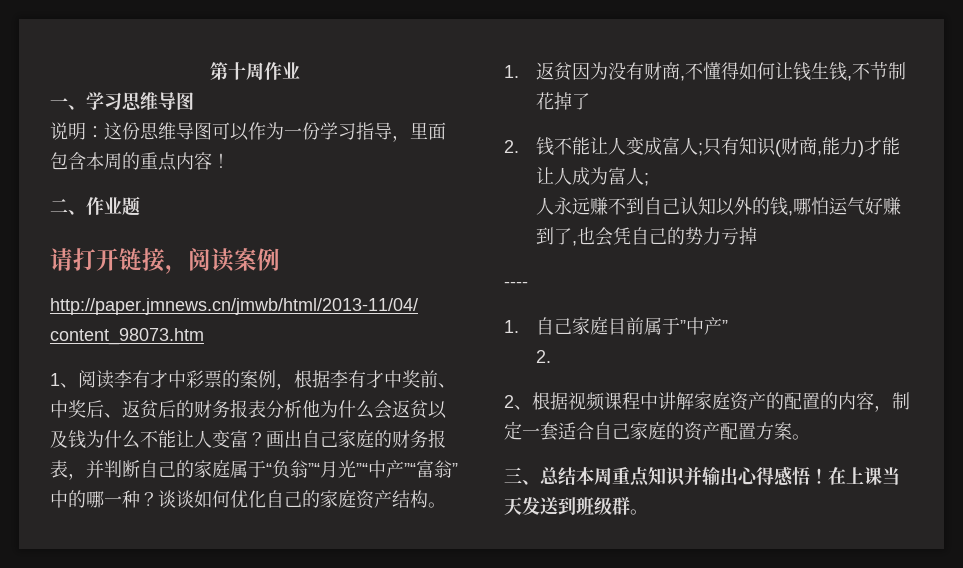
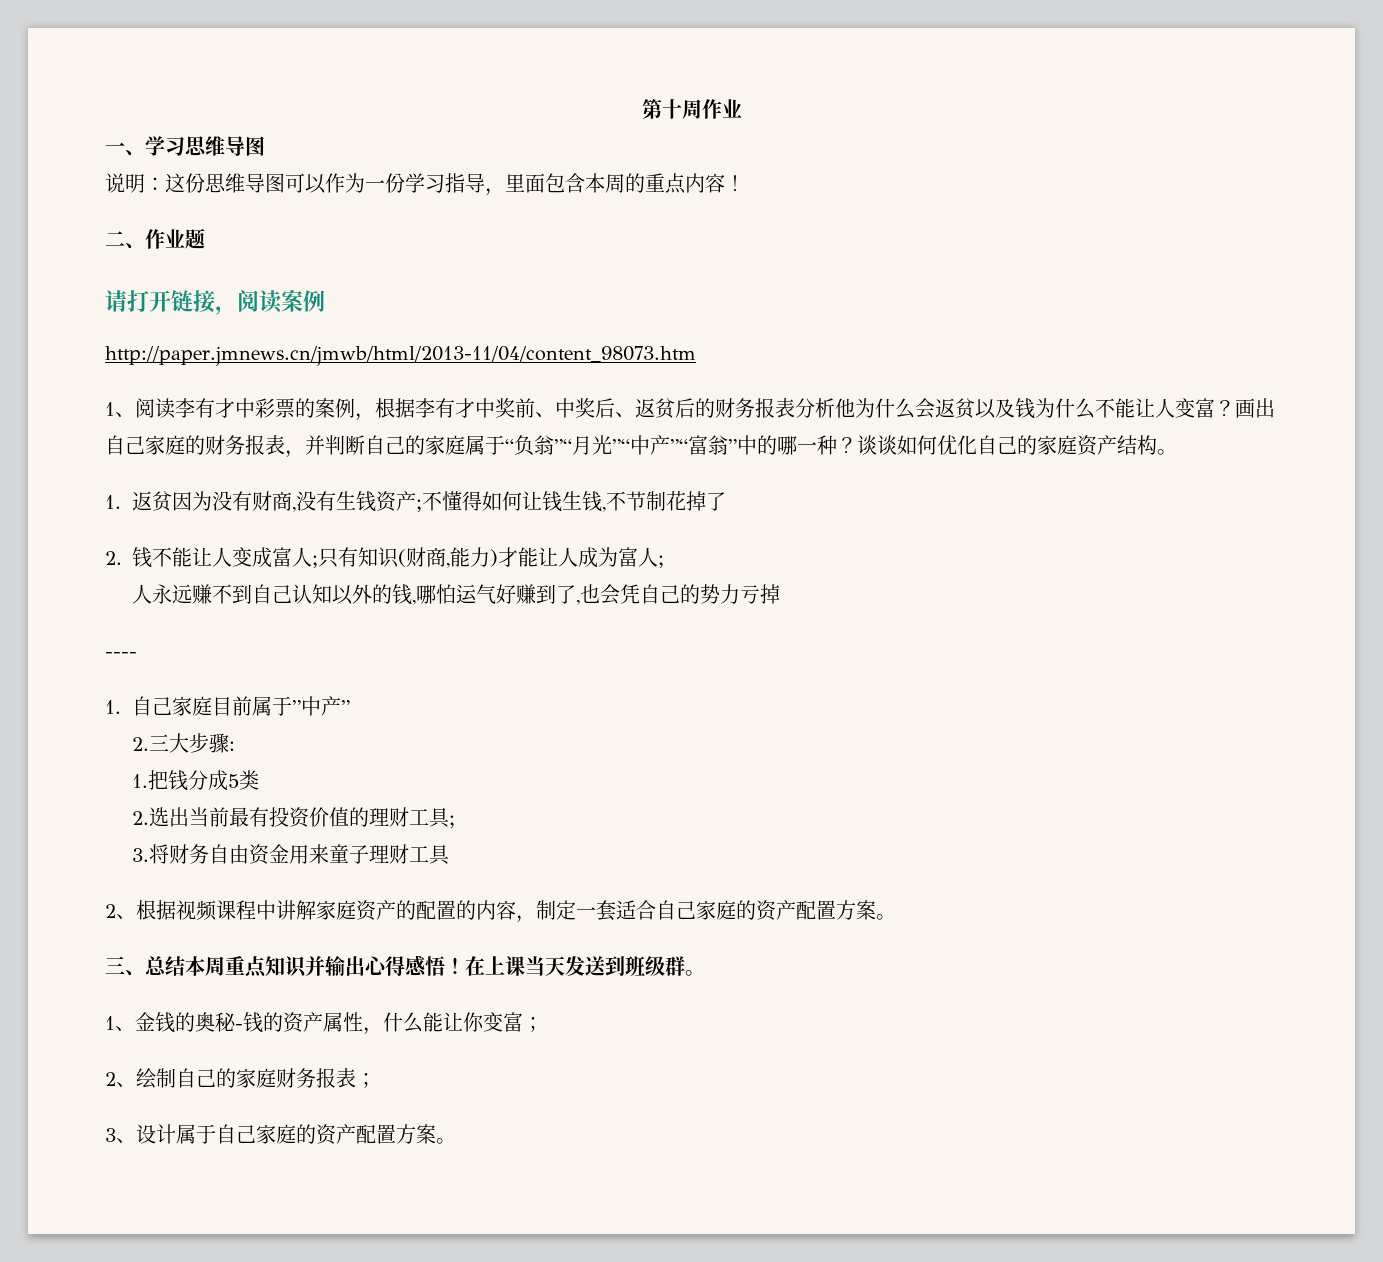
- 1.返贫因为没有财商,不懂得如何让钱生钱,不节制花掉了
+ 1.返贫因为没有财商,没有生钱资产;不懂得如何让钱生钱,不节制花掉了
  1.自己家庭目前属于”中产”
- 2.
+ 2.三大步骤:
+ 1.把钱分成5类
+ 2.选出当前最有投资价值的理财工具;
+ 3.将财务自由资金用来童子理财工具
+ 1、金钱的奥秘-钱的资产属性，什么能让你变富；
+ 2、绘制自己的家庭财务报表；
+ 3、设计属于自己家庭的资产配置方案。

